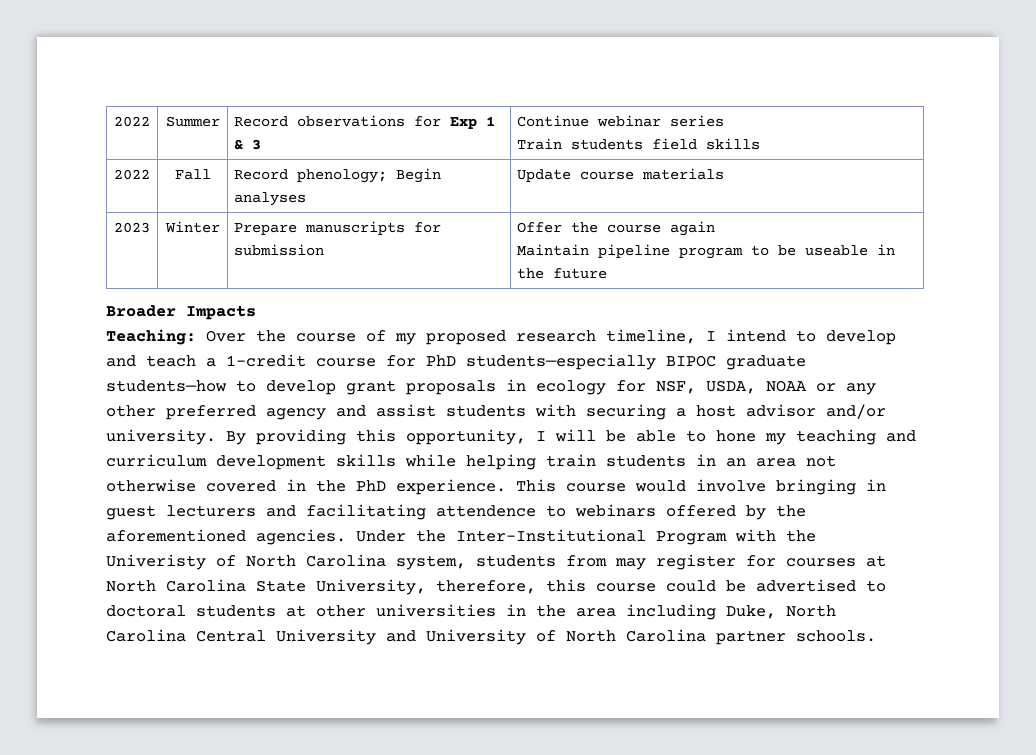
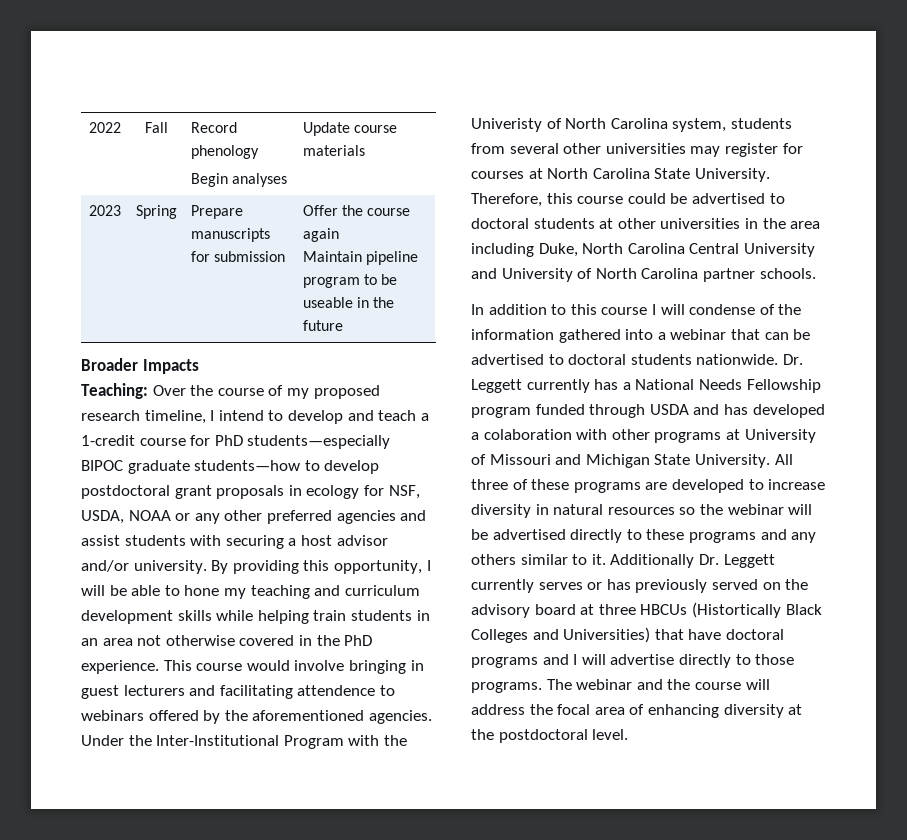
- 2022 | Summer | Record observations for Exp 1 & 3 | Continue webinar series
- Train students field skills
- 2022 | Fall | Record phenology; Begin analyses | Update course materials
+ 2022 | Fall | Record phenology
+ Begin analyses | Update course materials
- 2023 | Winter | Prepare manuscripts for submission | Offer the course again
+ 2023 | Spring | Prepare manuscripts for submission | Offer the course again
- Teaching: Over the course of my proposed research timeline, I intend to develop and teach a 1-credit course for PhD students—especially BIPOC graduate students—how to develop grant proposals in ecology for NSF, USDA, NOAA or any other preferred agency and assist students with securing a host advisor and/or university.
+ Teaching: Over the course of my proposed research timeline, I intend to develop and teach a 1-credit course for PhD students—especially BIPOC graduate students—how to develop postdoctoral grant proposals in ecology for NSF, USDA, NOAA or any other preferred agencies and assist students with securing a host advisor and/or university.
- Under the Inter-Institutional Program with the Univeristy of North Carolina system, students from may register for courses at North Carolina State University, therefore, this course could be advertised to doctoral students at other universities in the area including Duke, North Carolina Central University and University of North Carolina partner schools.
+ Under the Inter-Institutional Program with the Univeristy of North Carolina system, students from several other universities may register for courses at North Carolina State University. Therefore, this course could be advertised to doctoral students at other universities in the area including Duke, North Carolina Central University and University of North Carolina partner schools.
+ In addition to this course I will condense of the information gathered into a webinar that can be advertised to doctoral students nationwide. Dr. Leggett currently has a National Needs Fellowship program funded through USDA and has developed a colaboration with other programs at University of Missouri and Michigan State University. All three of these programs are developed to increase diversity in natural resources so the webinar will be advertised directly to these programs and any others similar to it. Additionally Dr. Leggett currently serves or has previously served on the advisory board at three HBCUs (Histortically Black Colleges and Universities) that have doctoral programs and I will advertise directly to those programs. The webinar and the course will address the focal area of enhancing diversity at the postdoctoral level.

